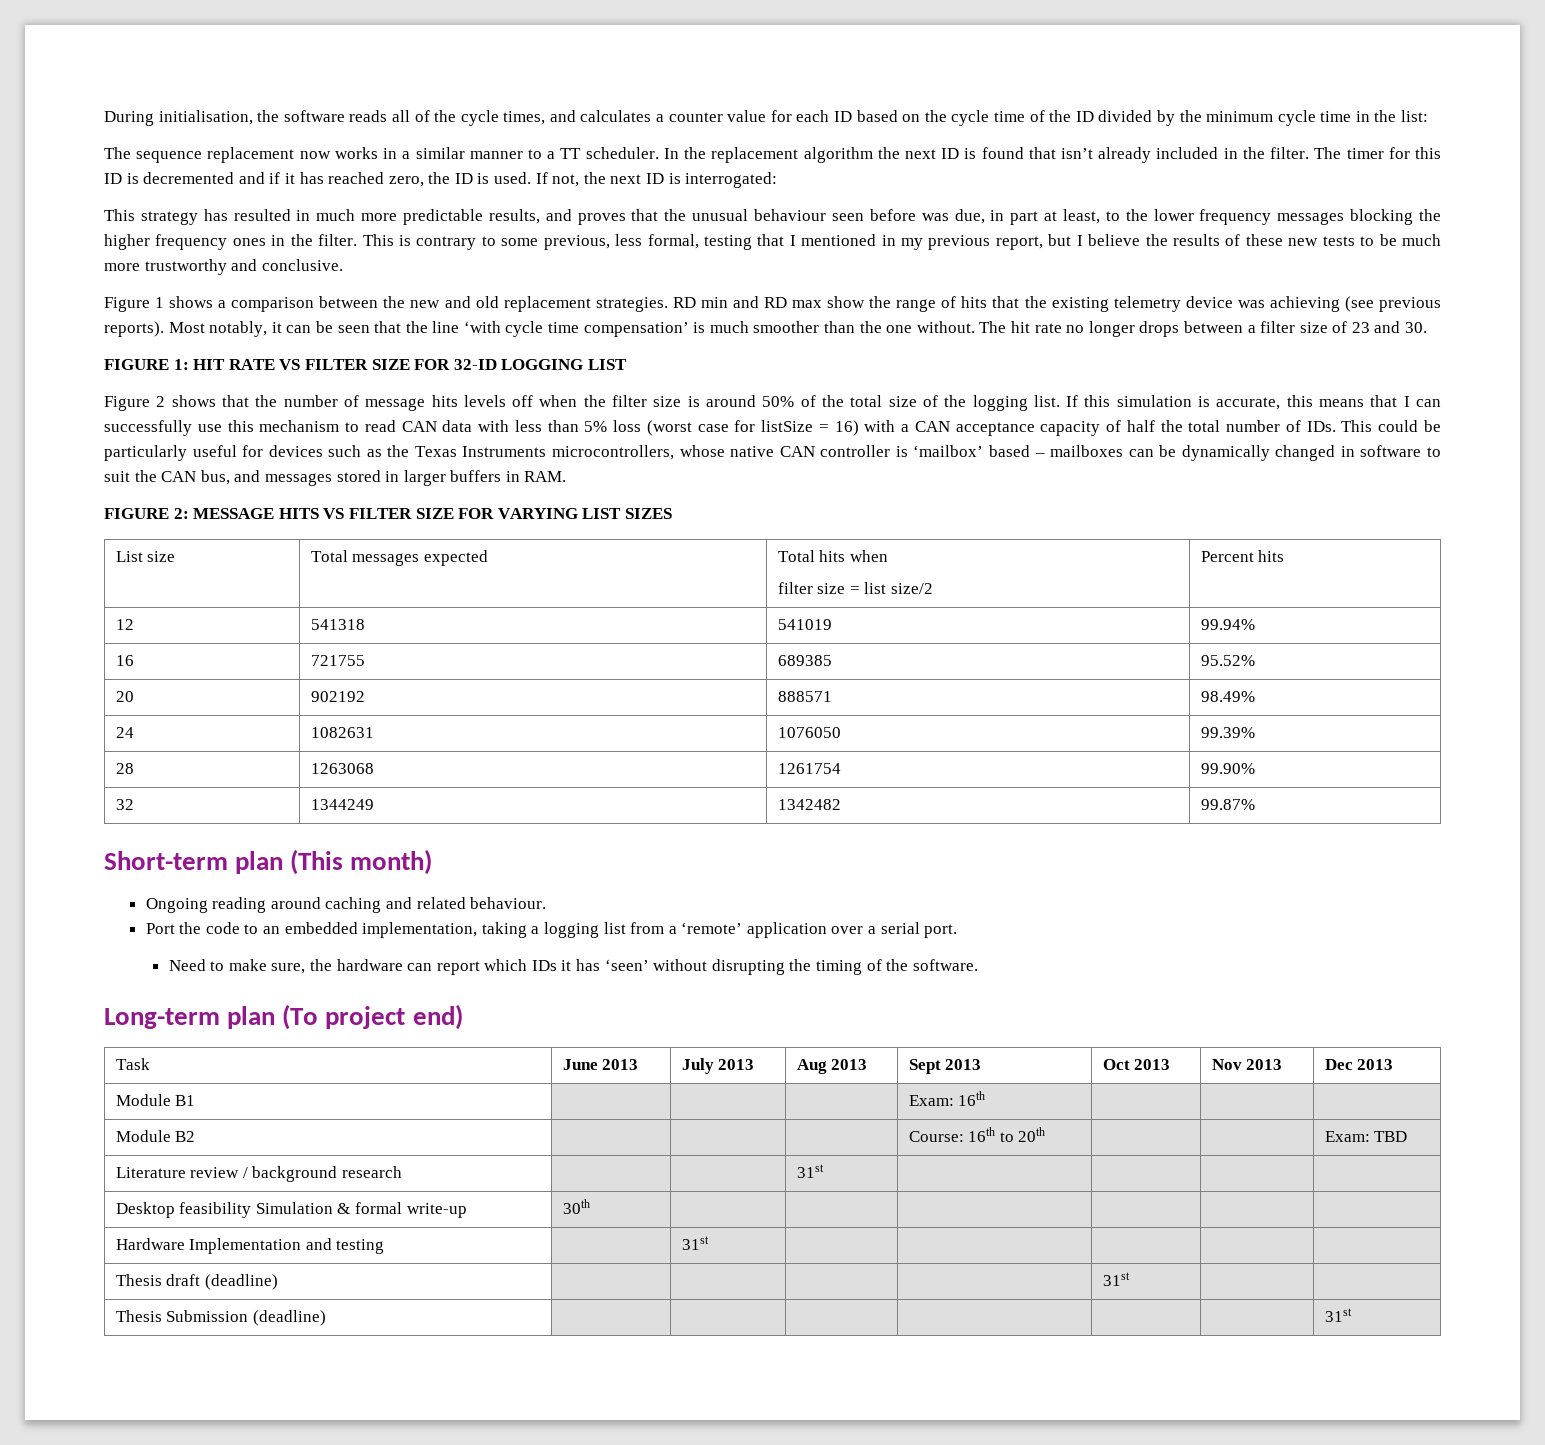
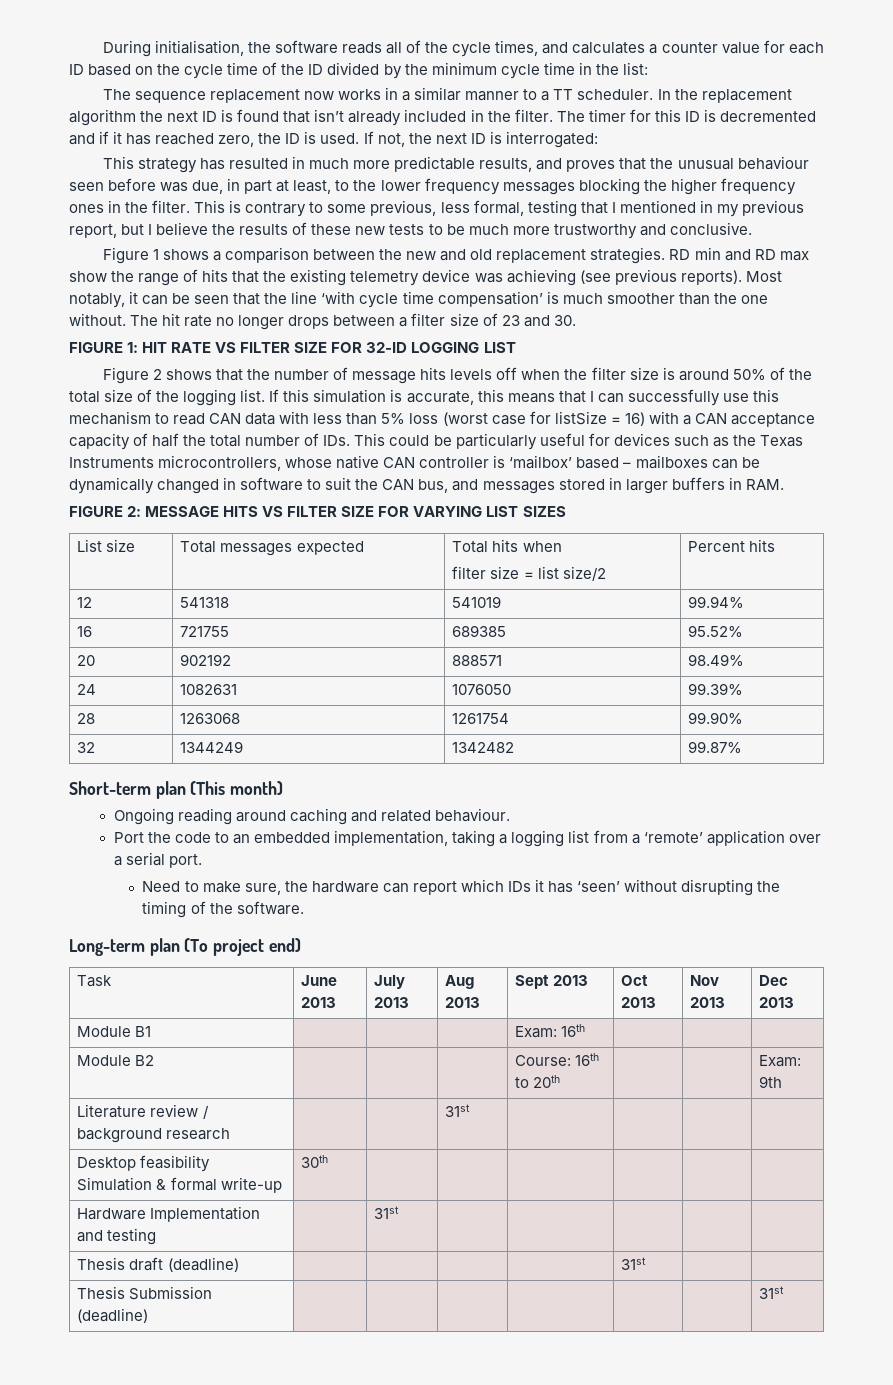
- Module B2 | | | | Course: 16th to 20th | | | Exam: TBD
+ Module B2 | | | | Course: 16th to 20th | | | Exam: 9th

